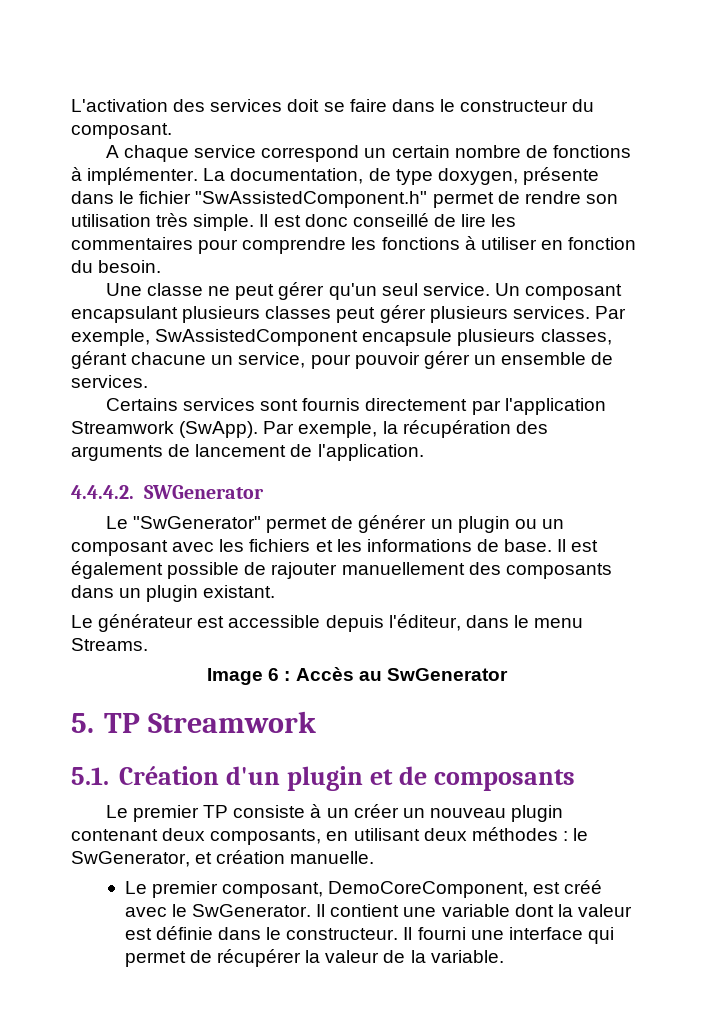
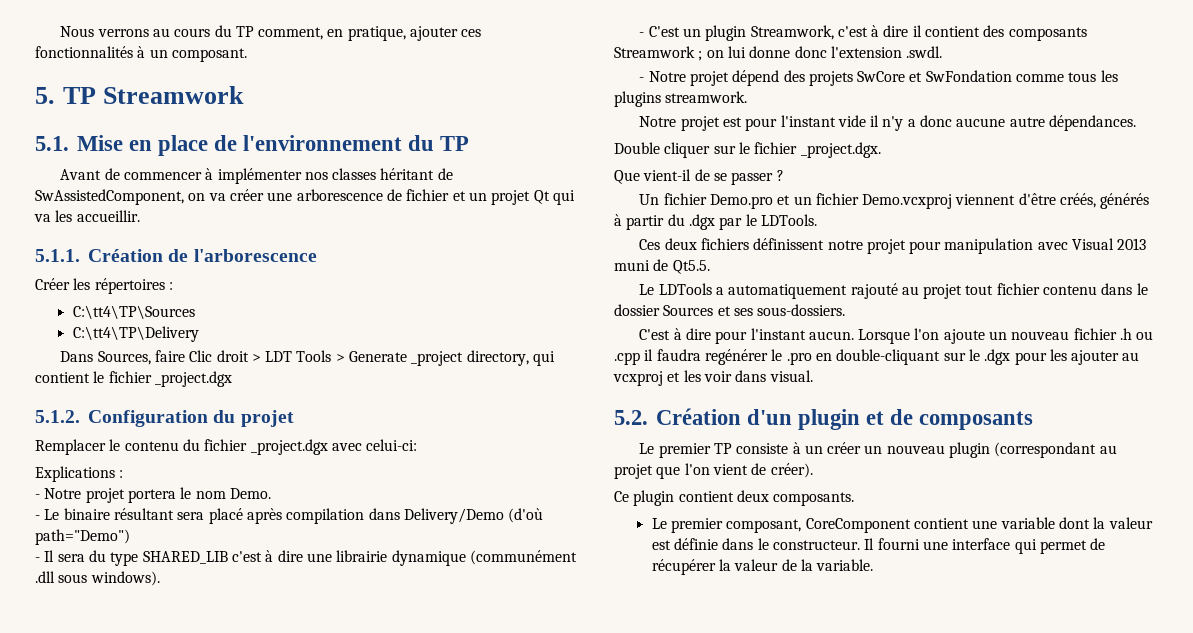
- L'activation des services doit se faire dans le constructeur du composant.
- A chaque service correspond un certain nombre de fonctions à implémenter. La documentation, de type doxygen, présente dans le fichier "SwAssistedComponent.h" permet de rendre son utilisation très simple. Il est donc conseillé de lire les commentaires pour comprendre les fonctions à utiliser en fonction du besoin.
- Une classe ne peut gérer qu'un seul service. Un composant encapsulant plusieurs classes peut gérer plusieurs services. Par exemple, SwAssistedComponent encapsule plusieurs classes, gérant chacune un service, pour pouvoir gérer un ensemble de services.
- Certains services sont fournis directement par l'application Streamwork (SwApp). Par exemple, la récupération des arguments de lancement de l'application.
- 4.4.4.2. SWGenerator
- Le "SwGenerator" permet de générer un plugin ou un composant avec les fichiers et les informations de base. Il est également possible de rajouter manuellement des composants dans un plugin existant.
- Le générateur est accessible depuis l'éditeur, dans le menu Streams.
- Image 6 : Accès au SwGenerator
+ Nous verrons au cours du TP comment, en pratique, ajouter ces fonctionnalités à un composant.
  5. TP Streamwork
- 5.1. Création d'un plugin et de composants
+ 5.1. Mise en place de l'environnement du TP
+ Avant de commencer à implémenter nos classes héritant de SwAssistedComponent, on va créer une arborescence de fichier et un projet Qt qui va les accueillir.
+ 5.1.1. Création de l'arborescence
+ Créer les répertoires :
+ C:\tt4\TP\Sources
+ C:\tt4\TP\Delivery
+ Dans Sources, faire Clic droit > LDT Tools > Generate _project directory, qui contient le fichier _project.dgx
+ 5.1.2. Configuration du projet
+ Remplacer le contenu du fichier _project.dgx avec celui-ci:
+ Explications :
+ - Notre projet portera le nom Demo.
+ - Le binaire résultant sera placé après compilation dans Delivery/Demo (d'où path="Demo")
+ - Il sera du type SHARED_LIB c'est à dire une librairie dynamique (communément .dll sous windows).
+ - C'est un plugin Streamwork, c'est à dire il contient des composants Streamwork ; on lui donne donc l'extension .swdl.
+ - Notre projet dépend des projets SwCore et SwFondation comme tous les plugins streamwork.
+ Notre projet est pour l'instant vide il n'y a donc aucune autre dépendances.
+ Double cliquer sur le fichier _project.dgx.
+ Que vient-il de se passer ?
+ Un fichier Demo.pro et un fichier Demo.vcxproj viennent d'être créés, générés à partir du .dgx par le LDTools.
+ Ces deux fichiers définissent notre projet pour manipulation avec Visual 2013 muni de Qt5.5.
+ Le LDTools a automatiquement rajouté au projet tout fichier contenu dans le dossier Sources et ses sous-dossiers.
+ C'est à dire pour l'instant aucun. Lorsque l'on ajoute un nouveau fichier .h ou .cpp il faudra regénérer le .pro en double-cliquant sur le .dgx pour les ajouter au vcxproj et les voir dans visual.
+ 5.2. Création d'un plugin et de composants
- Le premier TP consiste à un créer un nouveau plugin contenant deux composants, en utilisant deux méthodes : le SwGenerator, et création manuelle.
- Le premier composant, DemoCoreComponent, est créé avec le SwGenerator. Il contient une variable dont la valeur est définie dans le constructeur.
+ Le premier TP consiste à un créer un nouveau plugin (correspondant au projet que l'on vient de créer).
+ Ce plugin contient deux composants.
+ Le premier composant, CoreComponent contient une variable dont la valeur est définie dans le constructeur.

